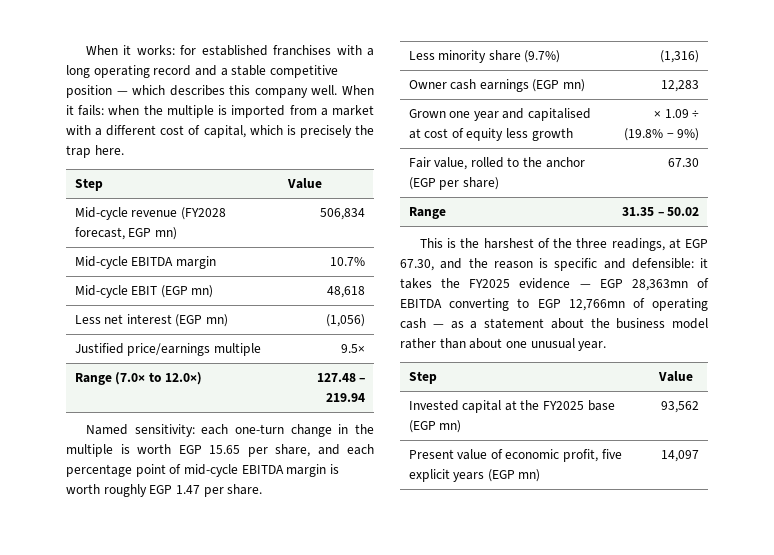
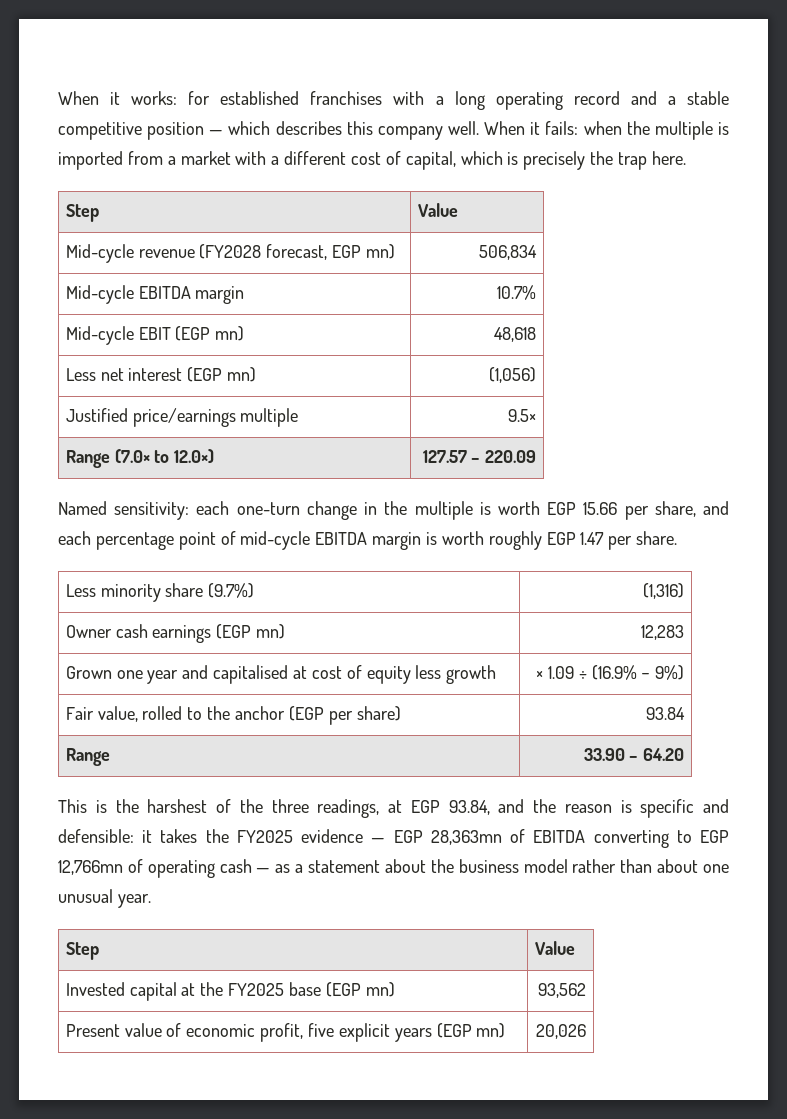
- Range (7.0× to 12.0×) | 127.48 – 219.94
+ Range (7.0× to 12.0×) | 127.57 – 220.09
- Named sensitivity: each one-turn change in the multiple is worth EGP 15.65 per share, and each percentage point of mid-cycle EBITDA margin is worth roughly EGP 1.47 per share.
+ Named sensitivity: each one-turn change in the multiple is worth EGP 15.66 per share, and each percentage point of mid-cycle EBITDA margin is worth roughly EGP 1.47 per share.
- Grown one year and capitalised at cost of equity less growth | × 1.09 ÷ (19.8% − 9%)
+ Grown one year and capitalised at cost of equity less growth | × 1.09 ÷ (16.9% − 9%)
- Fair value, rolled to the anchor (EGP per share) | 67.30
+ Fair value, rolled to the anchor (EGP per share) | 93.84
- Range | 31.35 – 50.02
+ Range | 33.90 – 64.20
- This is the harshest of the three readings, at EGP 67.30, and the reason is specific and defensible: it takes the FY2025 evidence — EGP 28,363mn of EBITDA converting to EGP 12,766mn of operating cash — as a statement about the business model rather than about one unusual year.
+ This is the harshest of the three readings, at EGP 93.84, and the reason is specific and defensible: it takes the FY2025 evidence — EGP 28,363mn of EBITDA converting to EGP 12,766mn of operating cash — as a statement about the business model rather than about one unusual year.
- Present value of economic profit, five explicit years (EGP mn) | 14,097
+ Present value of economic profit, five explicit years (EGP mn) | 20,026

